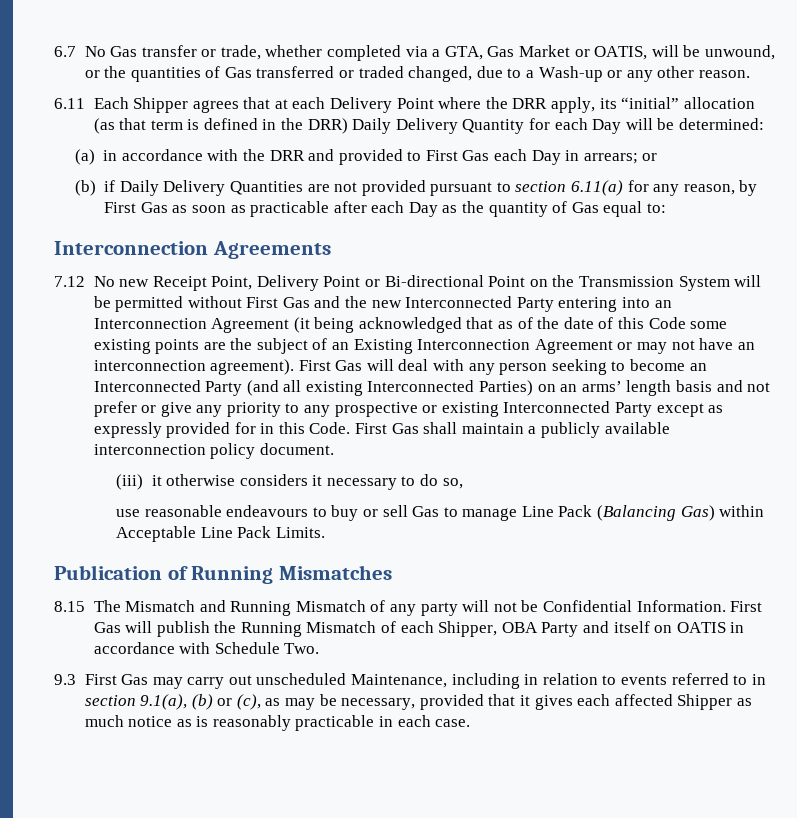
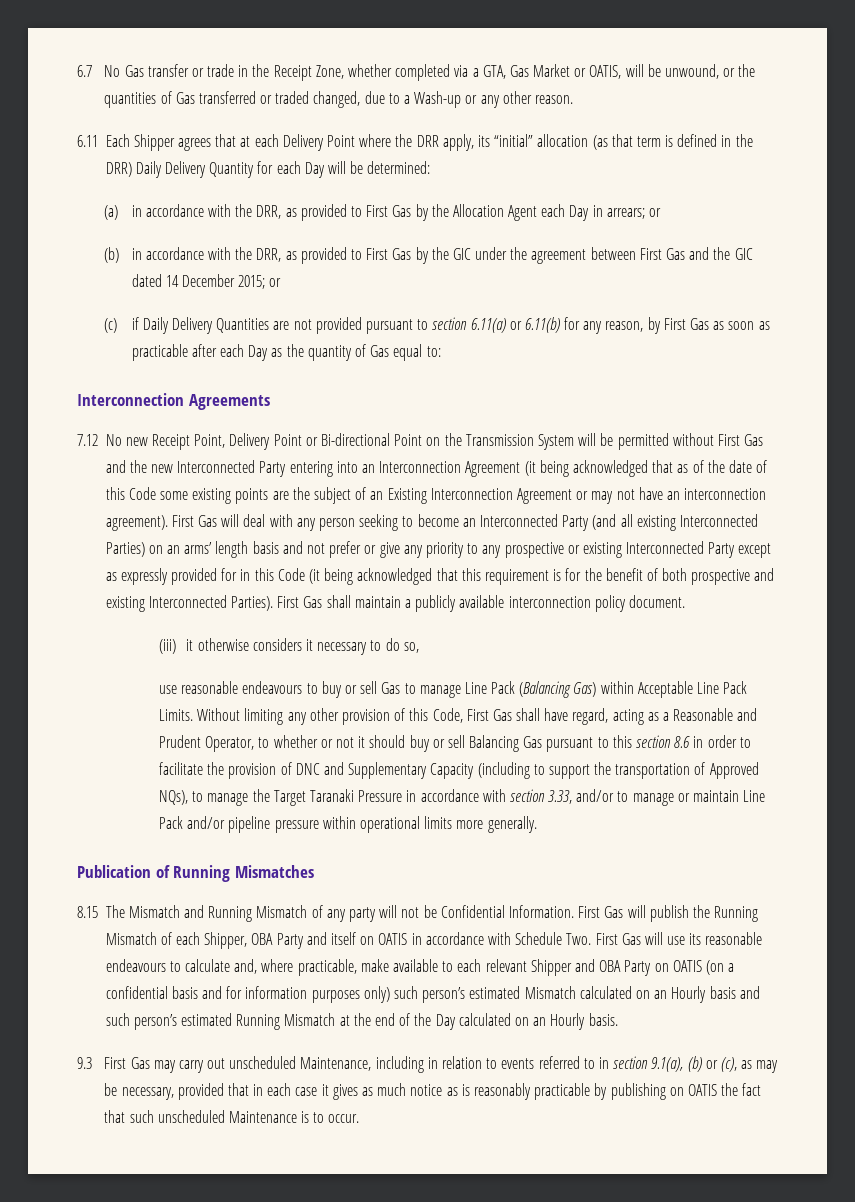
- 6.7 No Gas transfer or trade, whether completed via a GTA, Gas Market or OATIS, will be unwound, or the quantities of Gas transferred or traded changed, due to a Wash-up or any other reason.
+ 6.7 No Gas transfer or trade in the Receipt Zone, whether completed via a GTA, Gas Market or OATIS, will be unwound, or the quantities of Gas transferred or traded changed, due to a Wash-up or any other reason.
- (a) in accordance with the DRR and provided to First Gas each Day in arrears; or
+ (a) in accordance with the DRR, as provided to First Gas by the Allocation Agent each Day in arrears; or
- (b) if Daily Delivery Quantities are not provided pursuant to section 6.11(a) for any reason, by First Gas as soon as practicable after each Day as the quantity of Gas equal to:
+ (b) in accordance with the DRR, as provided to First Gas by the GIC under the agreement between First Gas and the GIC dated 14 December 2015; or
+ (c) if Daily Delivery Quantities are not provided pursuant to section 6.11(a) or 6.11(b) for any reason, by First Gas as soon as practicable after each Day as the quantity of Gas equal to:
- First Gas will deal with any person seeking to become an Interconnected Party (and all existing Interconnected Parties) on an arms’ length basis and not prefer or give any priority to any prospective or existing Interconnected Party except as expressly provided for in this Code.
+ First Gas will deal with any person seeking to become an Interconnected Party (and all existing Interconnected Parties) on an arms’ length basis and not prefer or give any priority to any prospective or existing Interconnected Party except as expressly provided for in this Code (it being acknowledged that this requirement is for the benefit of both prospective and existing Interconnected Parties).
+ Without limiting any other provision of this Code, First Gas shall have regard, acting as a Reasonable and Prudent Operator, to whether or not it should buy or sell Balancing Gas pursuant to this section 8.6 in order to facilitate the provision of DNC and Supplementary Capacity (including to support the transportation of Approved NQs), to manage the Target Taranaki Pressure in accordance with section 3.33, and/or to manage or maintain Line Pack and/or pipeline pressure within operational limits more generally.
- First Gas will publish the Running Mismatch of each Shipper, OBA Party and itself on OATIS in accordance with Schedule Two.
+ First Gas will publish the Running Mismatch of each Shipper, OBA Party and itself on OATIS in accordance with Schedule Two. First Gas will use its reasonable endeavours to calculate and, where practicable, make available to each relevant Shipper and OBA Party on OATIS (on a confidential basis and for information purposes only) such person’s estimated Mismatch calculated on an Hourly basis and such person’s estimated Running Mismatch at the end of the Day calculated on an Hourly basis.
- 9.3 First Gas may carry out unscheduled Maintenance, including in relation to events referred to in section 9.1(a), (b) or (c), as may be necessary, provided that it gives each affected Shipper as much notice as is reasonably practicable in each case.
+ 9.3 First Gas may carry out unscheduled Maintenance, including in relation to events referred to in section 9.1(a), (b) or (c), as may be necessary, provided that in each case it gives as much notice as is reasonably practicable by publishing on OATIS the fact that such unscheduled Maintenance is to occur.

